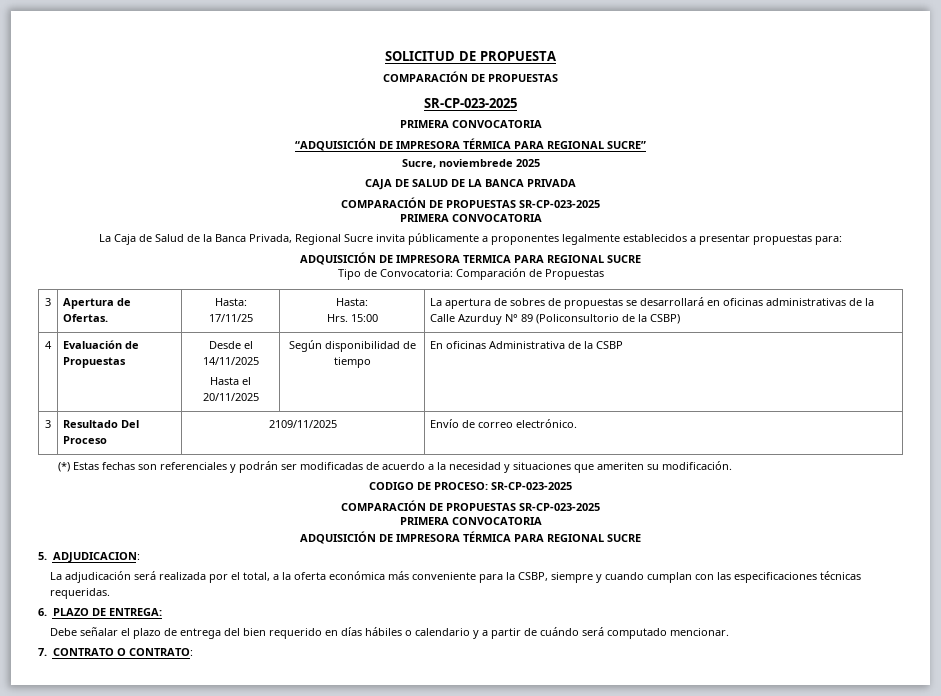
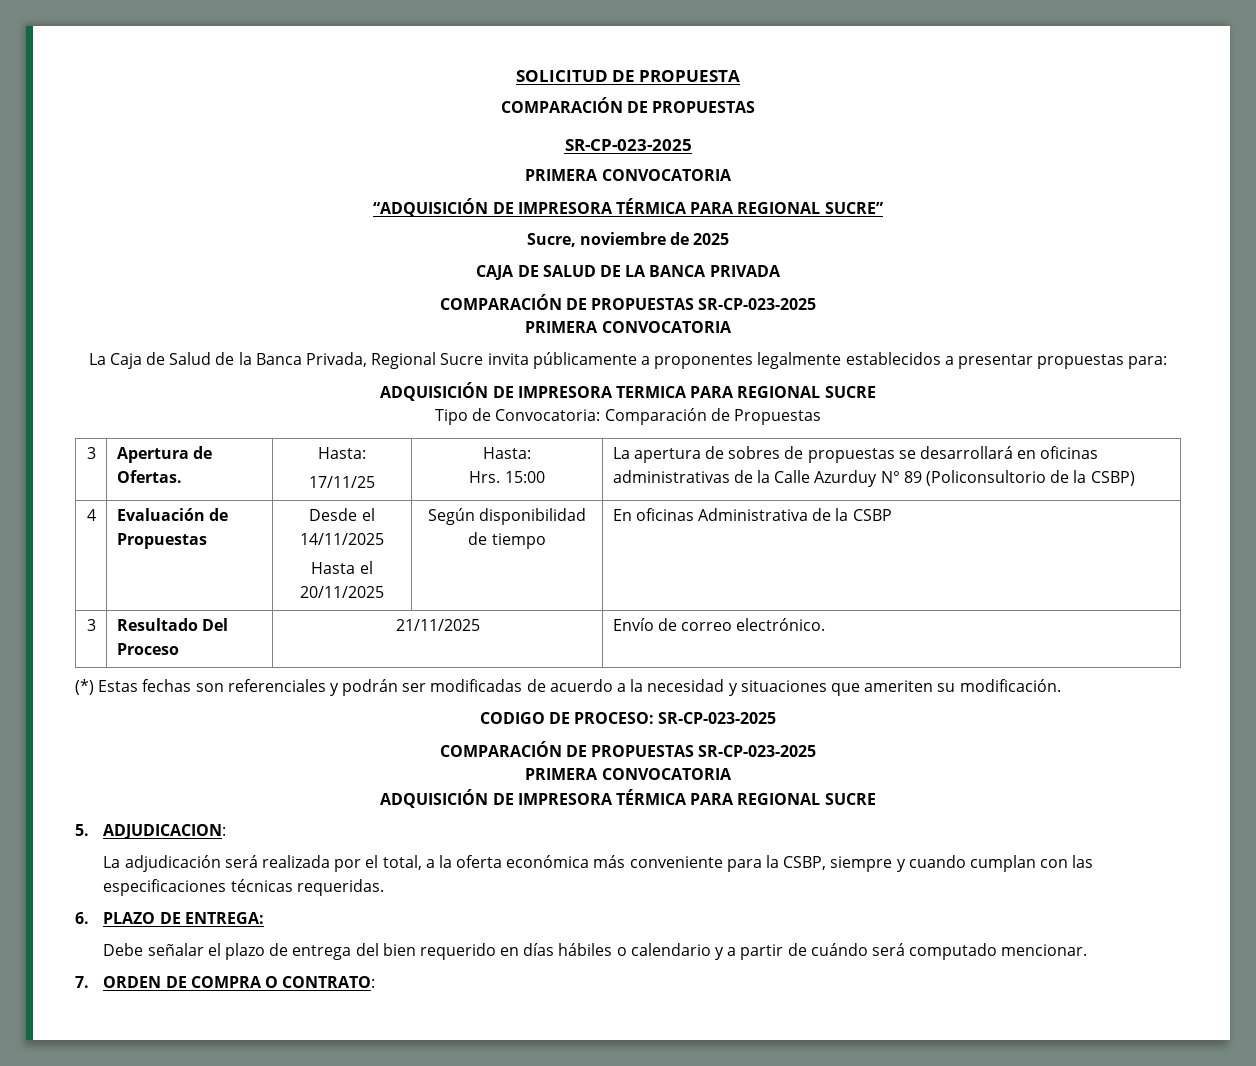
- Sucre, noviembrede 2025
+ Sucre, noviembre de 2025
- 3 | Resultado Del Proceso | 2109/11/2025 | Envío de correo electrónico.
+ 3 | Resultado Del Proceso | 21/11/2025 | Envío de correo electrónico.
- 7. CONTRATO O CONTRATO:
+ 7. ORDEN DE COMPRA O CONTRATO:

